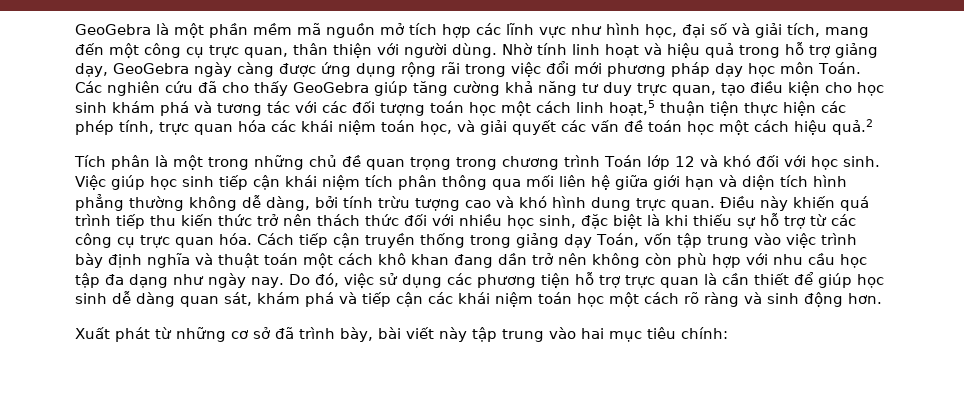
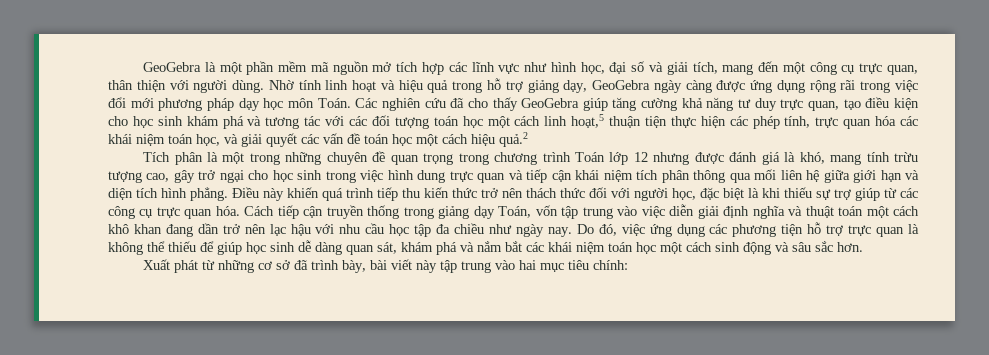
- Tích phân là một trong những chủ đề quan trọng trong chương trình Toán lớp 12 và khó đối với học sinh. Việc giúp học sinh tiếp cận khái niệm tích phân thông qua mối liên hệ giữa giới hạn và diện tích hình phẳng thường không dễ dàng, bởi tính trừu tượng cao và khó hình dung trực quan.
+ Tích phân là một trong những chuyên đề quan trọng trong chương trình Toán lớp 12 nhưng được đánh giá là khó, mang tính trừu tượng cao, gây trở ngại cho học sinh trong việc hình dung trực quan và tiếp cận khái niệm tích phân thông qua mối liên hệ giữa giới hạn và diện tích hình phẳng.
- Điều này khiến quá trình tiếp thu kiến thức trở nên thách thức đối với nhiều học sinh, đặc biệt là khi thiếu sự hỗ trợ từ các công cụ trực quan hóa.
+ Điều này khiến quá trình tiếp thu kiến thức trở nên thách thức đối với người học, đặc biệt là khi thiếu sự trợ giúp từ các công cụ trực quan hóa.
- Cách tiếp cận truyền thống trong giảng dạy Toán, vốn tập trung vào việc trình bày định nghĩa và thuật toán một cách khô khan đang dần trở nên không còn phù hợp với nhu cầu học tập đa dạng như ngày nay.
+ Cách tiếp cận truyền thống trong giảng dạy Toán, vốn tập trung vào việc diễn giải định nghĩa và thuật toán một cách khô khan đang dần trở nên lạc hậu với nhu cầu học tập đa chiều như ngày nay.
- Do đó, việc sử dụng các phương tiện hỗ trợ trực quan là cần thiết để giúp học sinh dễ dàng quan sát, khám phá và tiếp cận các khái niệm toán học một cách rõ ràng và sinh động hơn.
+ Do đó, việc ứng dụng các phương tiện hỗ trợ trực quan là không thể thiếu để giúp học sinh dễ dàng quan sát, khám phá và nắm bắt các khái niệm toán học một cách sinh động và sâu sắc hơn.

